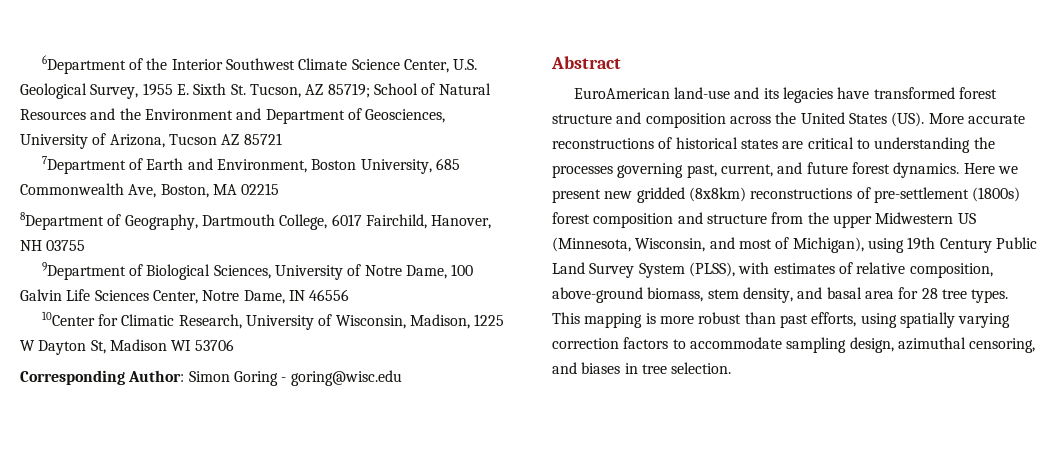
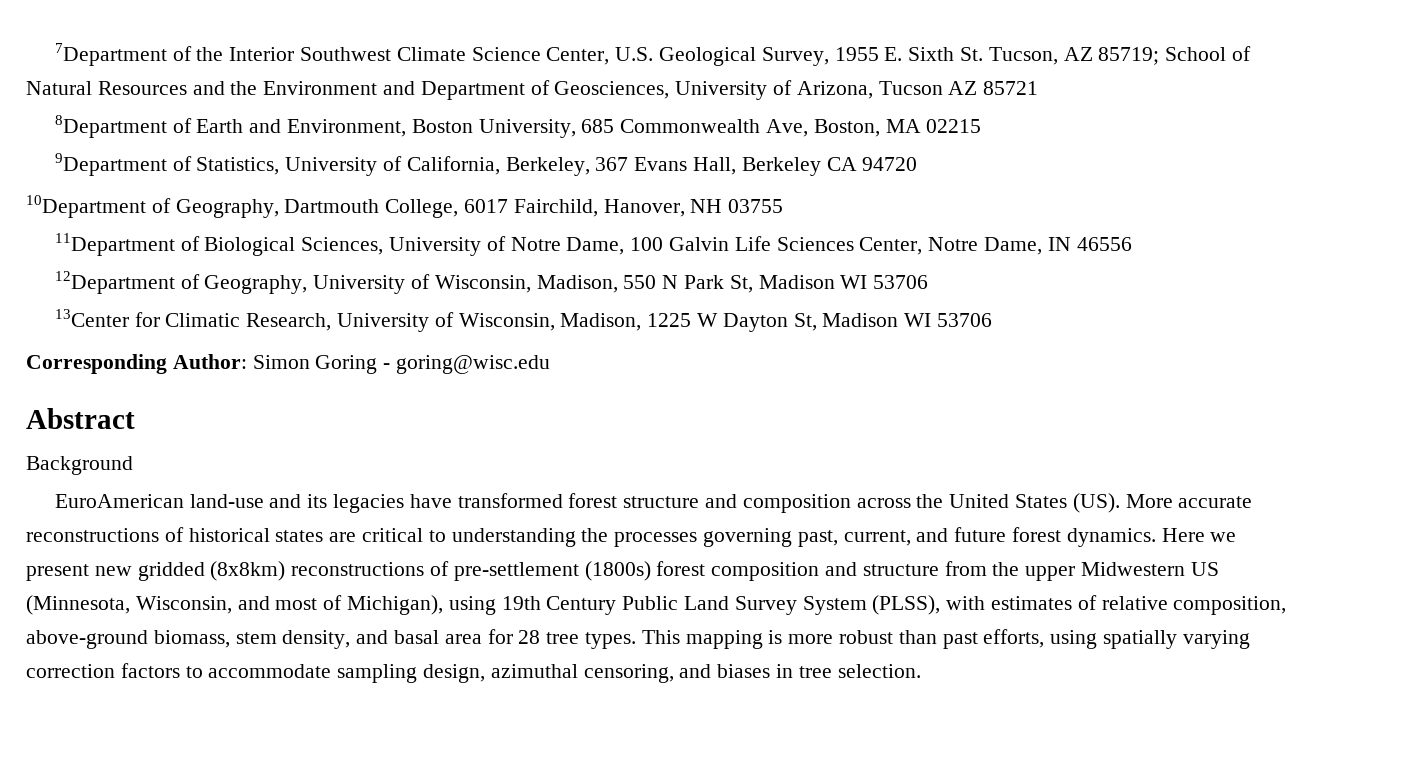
- 6Department of the Interior Southwest Climate Science Center, U.S. Geological Survey, 1955 E. Sixth St. Tucson, AZ 85719; School of Natural Resources and the Environment and Department of Geosciences, University of Arizona, Tucson AZ 85721
+ 7Department of the Interior Southwest Climate Science Center, U.S. Geological Survey, 1955 E. Sixth St. Tucson, AZ 85719; School of Natural Resources and the Environment and Department of Geosciences, University of Arizona, Tucson AZ 85721
- 7Department of Earth and Environment, Boston University, 685 Commonwealth Ave, Boston, MA 02215
+ 8Department of Earth and Environment, Boston University, 685 Commonwealth Ave, Boston, MA 02215
- 8Department of Geography, Dartmouth College, 6017 Fairchild, Hanover, NH 03755
+ 9Department of Statistics, University of California, Berkeley, 367 Evans Hall, Berkeley CA 94720
+ 10Department of Geography, Dartmouth College, 6017 Fairchild, Hanover, NH 03755
- 9Department of Biological Sciences, University of Notre Dame, 100 Galvin Life Sciences Center, Notre Dame, IN 46556
+ 11Department of Biological Sciences, University of Notre Dame, 100 Galvin Life Sciences Center, Notre Dame, IN 46556
- 10Center for Climatic Research, University of Wisconsin, Madison, 1225 W Dayton St, Madison WI 53706
+ 12Department of Geography, University of Wisconsin, Madison, 550 N Park St, Madison WI 53706
+ 13Center for Climatic Research, University of Wisconsin, Madison, 1225 W Dayton St, Madison WI 53706
+ Background

